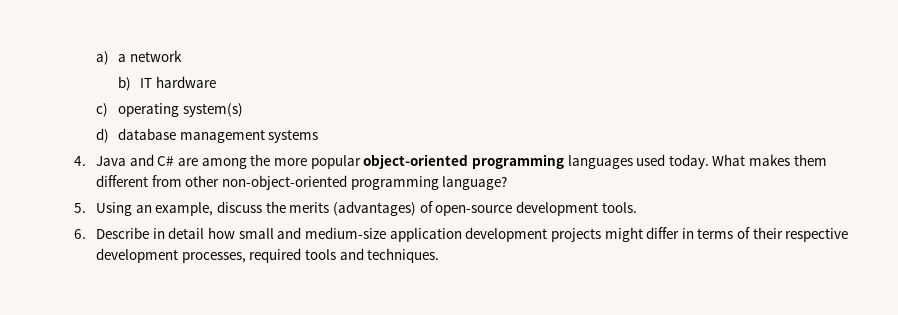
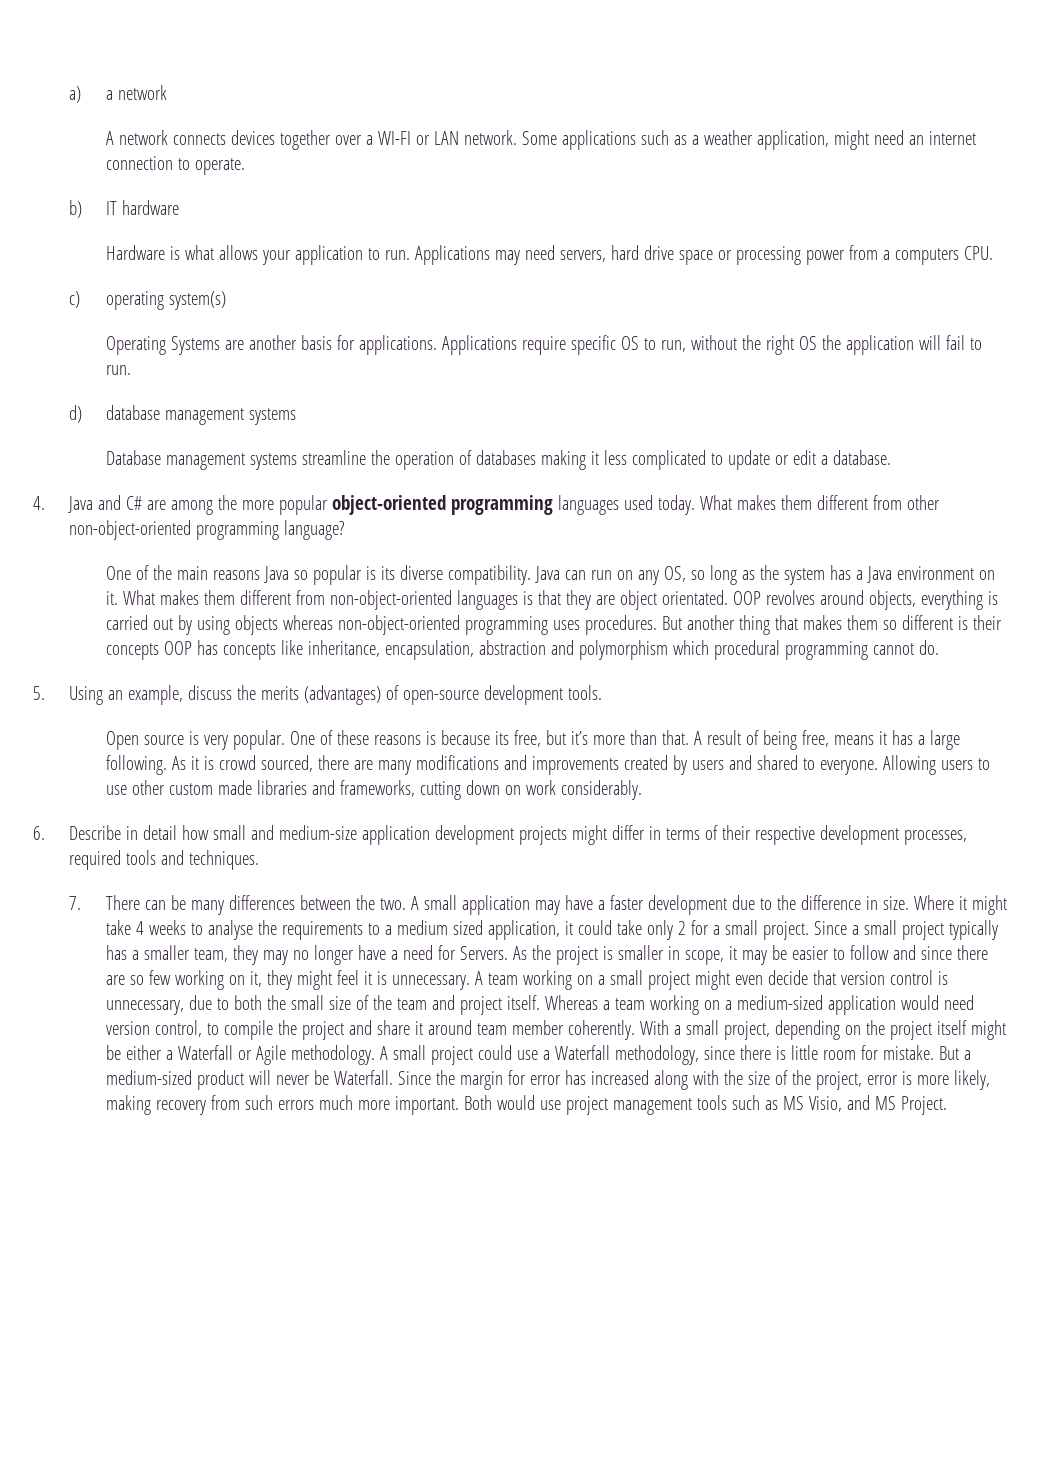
+ A network connects devices together over a WI-FI or LAN network. Some applications such as a weather application, might need an internet connection to operate.
  b) IT hardware
+ Hardware is what allows your application to run. Applications may need servers, hard drive space or processing power from a computers CPU.
  c) operating system(s)
+ Operating Systems are another basis for applications. Applications require specific OS to run, without the right OS the application will fail to run.
  d) database management systems
+ Database management systems streamline the operation of databases making it less complicated to update or edit a database.
+ One of the main reasons Java so popular is its diverse compatibility. Java can run on any OS, so long as the system has a Java environment on it. What makes them different from non-object-oriented languages is that they are object orientated. OOP revolves around objects, everything is carried out by using objects whereas non-object-oriented programming uses procedures. But another thing that makes them so different is their concepts OOP has concepts like inheritance, encapsulation, abstraction and polymorphism which procedural programming cannot do.
+ Open source is very popular. One of these reasons is because its free, but it’s more than that. A result of being free, means it has a large following. As it is crowd sourced, there are many modifications and improvements created by users and shared to everyone. Allowing users to use other custom made libraries and frameworks, cutting down on work considerably.
+ 7. There can be many differences between the two. A small application may have a faster development due to the difference in size. Where it might take 4 weeks to analyse the requirements to a medium sized application, it could take only 2 for a small project. Since a small project typically has a smaller team, they may no longer have a need for Servers. As the project is smaller in scope, it may be easier to follow and since there are so few working on it, they might feel it is unnecessary. A team working on a small project might even decide that version control is unnecessary, due to both the small size of the team and project itself. Whereas a team working on a medium-sized application would need version control, to compile the project and share it around team member coherently. With a small project, depending on the project itself might be either a Waterfall or Agile methodology. A small project could use a Waterfall methodology, since there is little room for mistake. But a medium-sized product will never be Waterfall. Since the margin for error has increased along with the size of the project, error is more likely, making recovery from such errors much more important. Both would use project management tools such as MS Visio, and MS Project.

